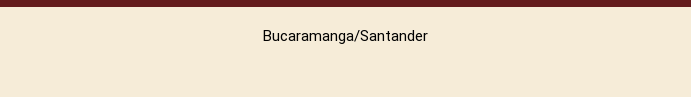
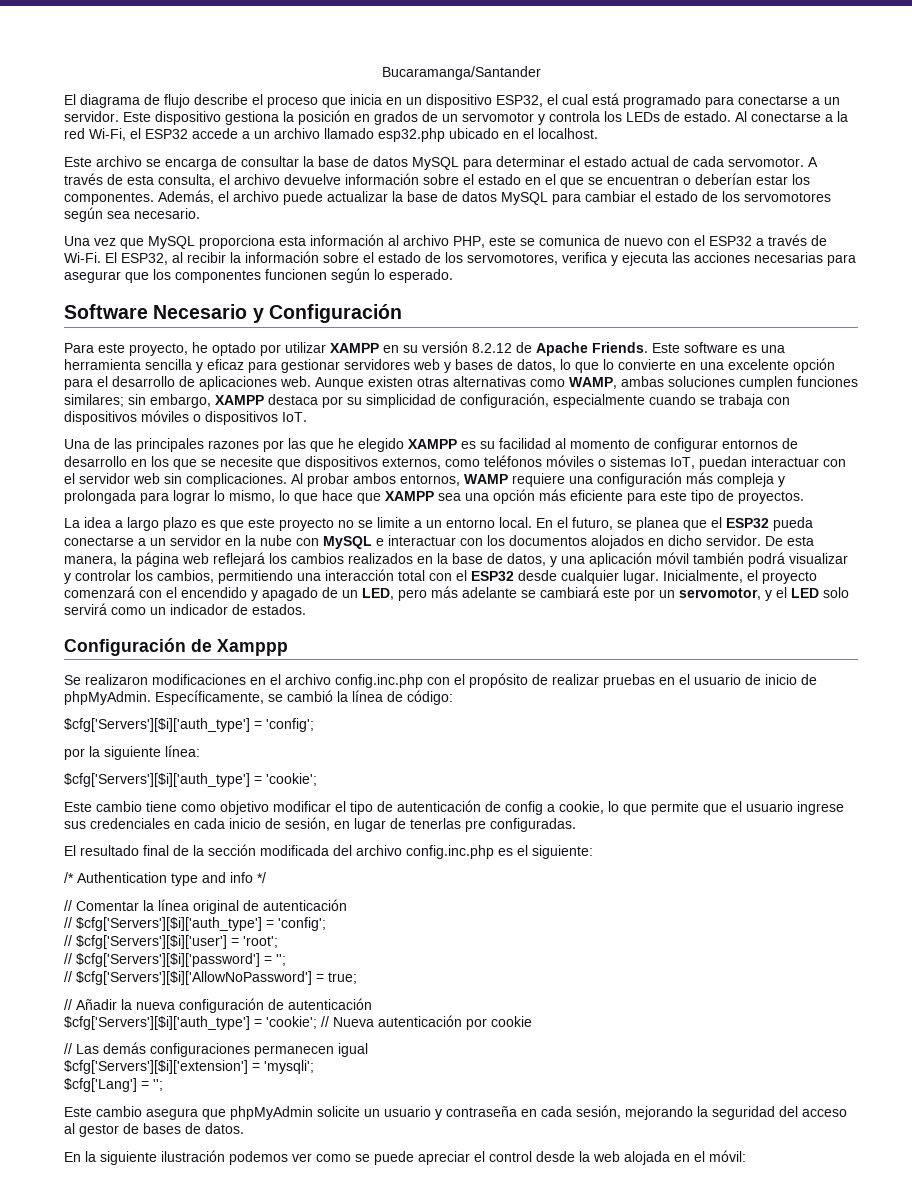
+ El diagrama de flujo describe el proceso que inicia en un dispositivo ESP32, el cual está programado para conectarse a un servidor. Este dispositivo gestiona la posición en grados de un servomotor y controla los LEDs de estado. Al conectarse a la red Wi-Fi, el ESP32 accede a un archivo llamado esp32.php ubicado en el localhost.
+ Este archivo se encarga de consultar la base de datos MySQL para determinar el estado actual de cada servomotor. A través de esta consulta, el archivo devuelve información sobre el estado en el que se encuentran o deberían estar los componentes. Además, el archivo puede actualizar la base de datos MySQL para cambiar el estado de los servomotores según sea necesario.
+ Una vez que MySQL proporciona esta información al archivo PHP, este se comunica de nuevo con el ESP32 a través de Wi-Fi. El ESP32, al recibir la información sobre el estado de los servomotores, verifica y ejecuta las acciones necesarias para asegurar que los componentes funcionen según lo esperado.
+ Software Necesario y Configuración
+ Para este proyecto, he optado por utilizar XAMPP en su versión 8.2.12 de Apache Friends. Este software es una herramienta sencilla y eficaz para gestionar servidores web y bases de datos, lo que lo convierte en una excelente opción para el desarrollo de aplicaciones web. Aunque existen otras alternativas como WAMP, ambas soluciones cumplen funciones similares; sin embargo, XAMPP destaca por su simplicidad de configuración, especialmente cuando se trabaja con dispositivos móviles o dispositivos IoT.
+ Una de las principales razones por las que he elegido XAMPP es su facilidad al momento de configurar entornos de desarrollo en los que se necesite que dispositivos externos, como teléfonos móviles o sistemas IoT, puedan interactuar con el servidor web sin complicaciones. Al probar ambos entornos, WAMP requiere una configuración más compleja y prolongada para lograr lo mismo, lo que hace que XAMPP sea una opción más eficiente para este tipo de proyectos.
+ La idea a largo plazo es que este proyecto no se limite a un entorno local. En el futuro, se planea que el ESP32 pueda conectarse a un servidor en la nube con MySQL e interactuar con los documentos alojados en dicho servidor. De esta manera, la página web reflejará los cambios realizados en la base de datos, y una aplicación móvil también podrá visualizar y controlar los cambios, permitiendo una interacción total con el ESP32 desde cualquier lugar. Inicialmente, el proyecto comenzará con el encendido y apagado de un LED, pero más adelante se cambiará este por un servomotor, y el LED solo servirá como un indicador de estados.
+ Configuración de Xamppp
+ Se realizaron modificaciones en el archivo config.inc.php con el propósito de realizar pruebas en el usuario de inicio de phpMyAdmin. Específicamente, se cambió la línea de código:
+ $cfg['Servers'][$i]['auth_type'] = 'config';
+ por la siguiente línea:
+ $cfg['Servers'][$i]['auth_type'] = 'cookie';
+ Este cambio tiene como objetivo modificar el tipo de autenticación de config a cookie, lo que permite que el usuario ingrese sus credenciales en cada inicio de sesión, en lugar de tenerlas pre configuradas.
+ El resultado final de la sección modificada del archivo config.inc.php es el siguiente:
+ /* Authentication type and info */
+ // Comentar la línea original de autenticación
+ // $cfg['Servers'][$i]['auth_type'] = 'config';
+ // $cfg['Servers'][$i]['user'] = 'root';
+ // $cfg['Servers'][$i]['password'] = '';
+ // $cfg['Servers'][$i]['AllowNoPassword'] = true;
+ // Añadir la nueva configuración de autenticación
+ $cfg['Servers'][$i]['auth_type'] = 'cookie'; // Nueva autenticación por cookie
+ // Las demás configuraciones permanecen igual
+ $cfg['Servers'][$i]['extension'] = 'mysqli';
+ $cfg['Lang'] = '';
+ Este cambio asegura que phpMyAdmin solicite un usuario y contraseña en cada sesión, mejorando la seguridad del acceso al gestor de bases de datos.
+ En la siguiente ilustración podemos ver como se puede apreciar el control desde la web alojada en el móvil:

